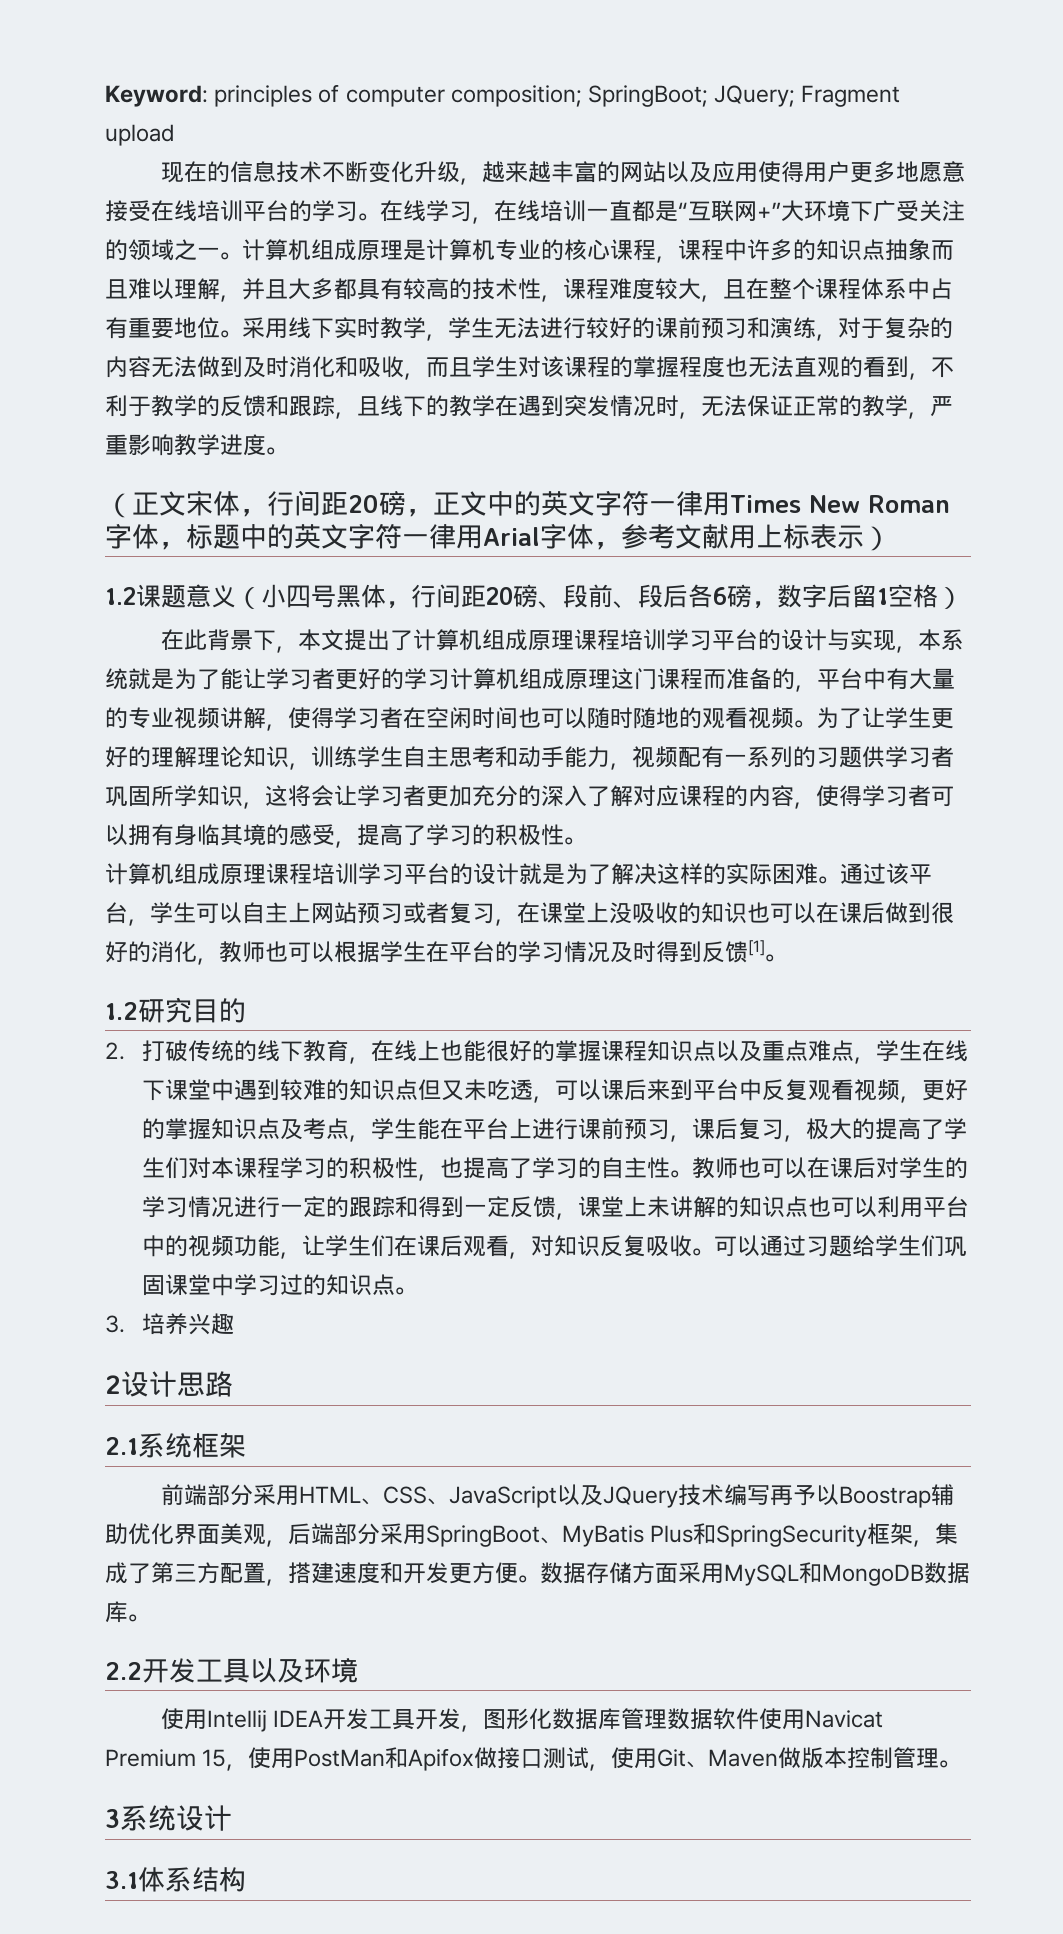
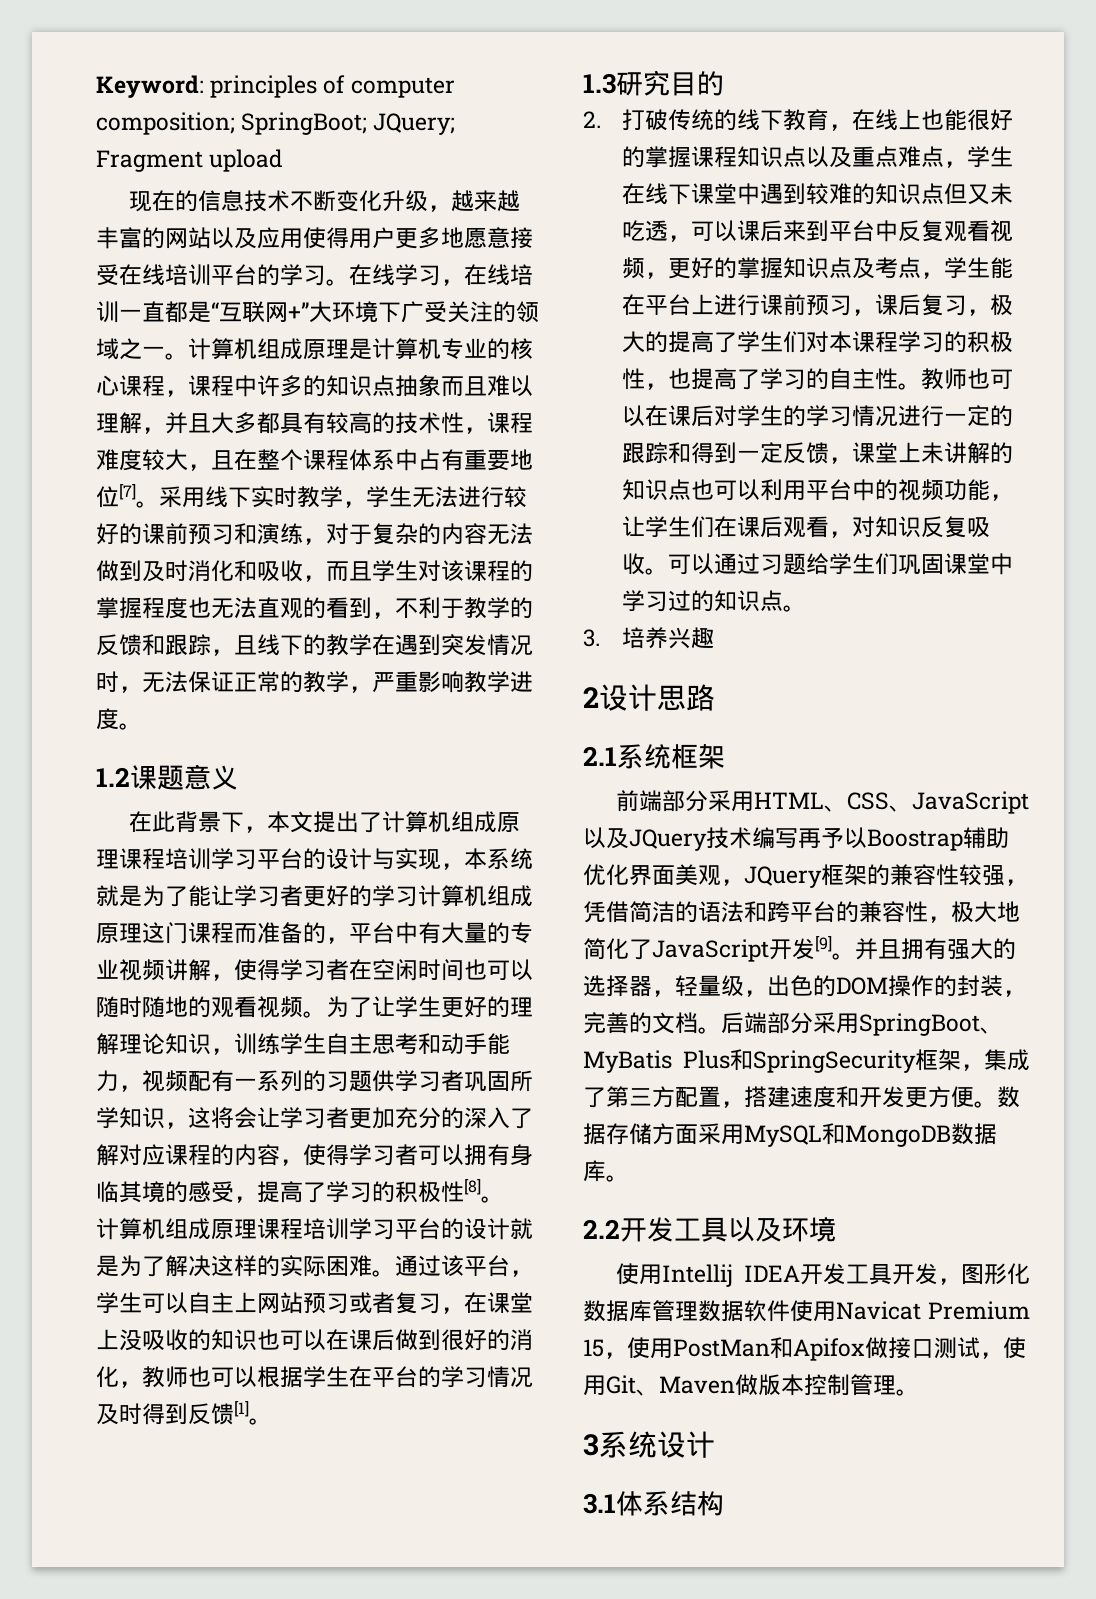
- 计算机组成原理是计算机专业的核心课程，课程中许多的知识点抽象而且难以理解，并且大多都具有较高的技术性，课程难度较大，且在整个课程体系中占有重要地位。
+ 计算机组成原理是计算机专业的核心课程，课程中许多的知识点抽象而且难以理解，并且大多都具有较高的技术性，课程难度较大，且在整个课程体系中占有重要地位[7]。
- （正文宋体，行间距20磅，正文中的英文字符一律用Times New Roman字体，标题中的英文字符一律用Arial字体，参考文献用上标表示）
- 1.2课题意义（小四号黑体，行间距20磅、段前、段后各6磅，数字后留1空格）
+ 1.2课题意义
- 为了让学生更好的理解理论知识，训练学生自主思考和动手能力，视频配有一系列的习题供学习者巩固所学知识，这将会让学习者更加充分的深入了解对应课程的内容，使得学习者可以拥有身临其境的感受，提高了学习的积极性。
+ 为了让学生更好的理解理论知识，训练学生自主思考和动手能力，视频配有一系列的习题供学习者巩固所学知识，这将会让学习者更加充分的深入了解对应课程的内容，使得学习者可以拥有身临其境的感受，提高了学习的积极性[8]。
- 1.2研究目的
+ 1.3研究目的
- 前端部分采用HTML、CSS、JavaScript以及JQuery技术编写再予以Boostrap辅助优化界面美观，后端部分采用SpringBoot、MyBatis Plus和SpringSecurity框架，集成了第三方配置，搭建速度和开发更方便。
+ 前端部分采用HTML、CSS、JavaScript以及JQuery技术编写再予以Boostrap辅助优化界面美观，JQuery框架的兼容性较强，凭借简洁的语法和跨平台的兼容性，极大地简化了JavaScript开发[9]。并且拥有强大的选择器，轻量级，出色的DOM操作的封装，完善的文档。后端部分采用SpringBoot、MyBatis Plus和SpringSecurity框架，集成了第三方配置，搭建速度和开发更方便。

